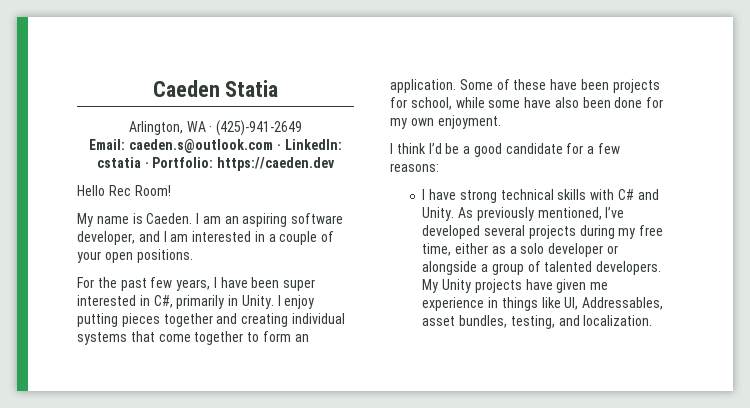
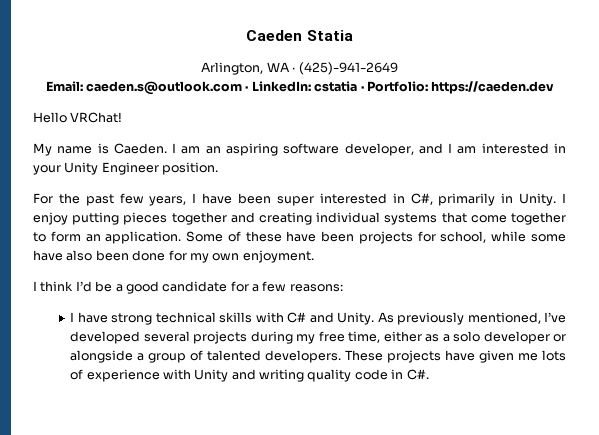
- Hello Rec Room!
+ Hello VRChat!
- I am an aspiring software developer, and I am interested in a couple of your open positions.
+ I am an aspiring software developer, and I am interested in your Unity Engineer position.
- My Unity projects have given me experience in things like UI, Addressables, asset bundles, testing, and localization.
+ These projects have given me lots of experience with Unity and writing quality code in C#.

